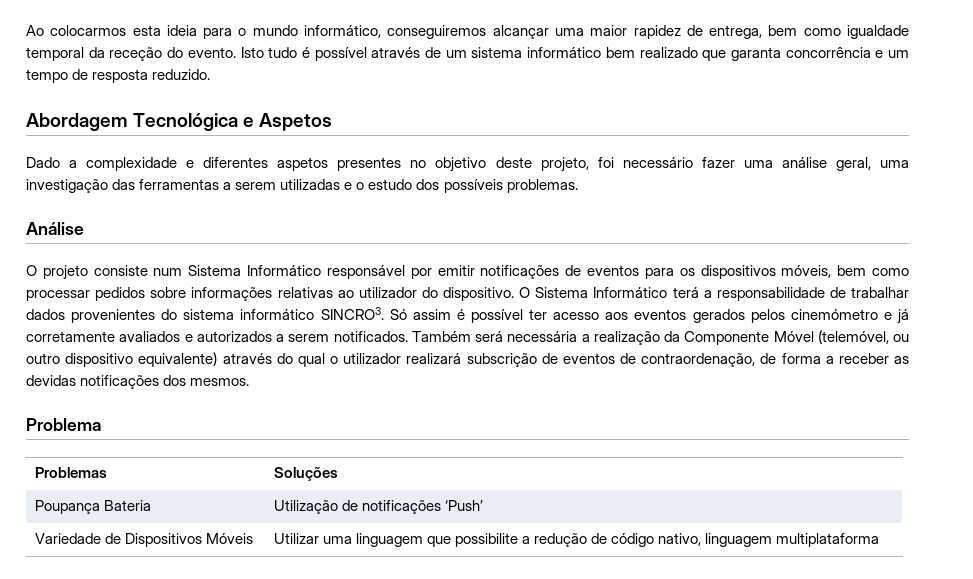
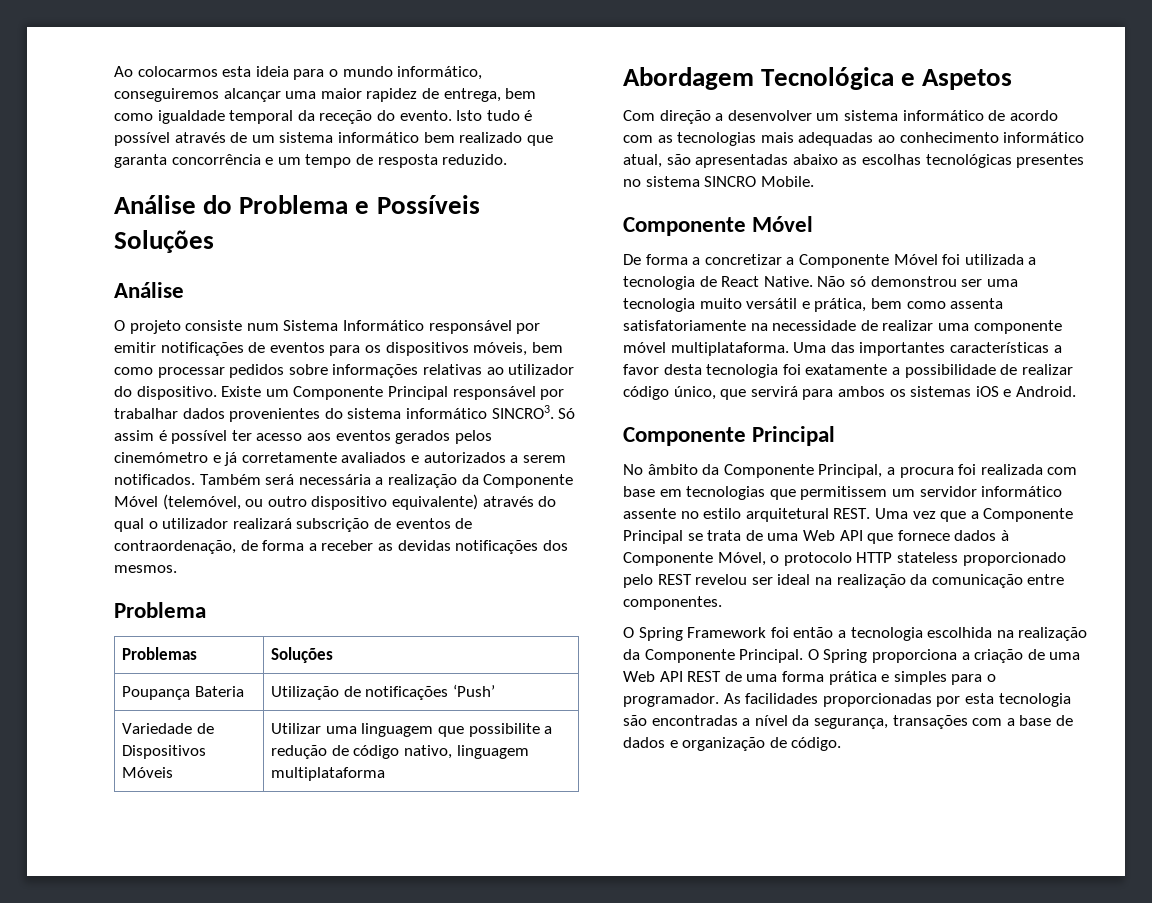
- Abordagem Tecnológica e Aspetos
- Dado a complexidade e diferentes aspetos presentes no objetivo deste projeto, foi necessário fazer uma análise geral, uma investigação das ferramentas a serem utilizadas e o estudo dos possíveis problemas.
+ Análise do Problema e Possíveis Soluções
- O Sistema Informático terá a responsabilidade de trabalhar dados provenientes do sistema informático SINCRO3.
+ Existe um Componente Principal responsável por trabalhar dados provenientes do sistema informático SINCRO3.
+ Abordagem Tecnológica e Aspetos
+ Com direção a desenvolver um sistema informático de acordo com as tecnologias mais adequadas ao conhecimento informático atual, são apresentadas abaixo as escolhas tecnológicas presentes no sistema SINCRO Mobile.
+ Componente Móvel
+ De forma a concretizar a Componente Móvel foi utilizada a tecnologia de React Native. Não só demonstrou ser uma tecnologia muito versátil e prática, bem como assenta satisfatoriamente na necessidade de realizar uma componente móvel multiplataforma. Uma das importantes características a favor desta tecnologia foi exatamente a possibilidade de realizar código único, que servirá para ambos os sistemas iOS e Android.
+ Componente Principal
+ No âmbito da Componente Principal, a procura foi realizada com base em tecnologias que permitissem um servidor informático assente no estilo arquitetural REST. Uma vez que a Componente Principal se trata de uma Web API que fornece dados à Componente Móvel, o protocolo HTTP stateless proporcionado pelo REST revelou ser ideal na realização da comunicação entre componentes.
+ O Spring Framework foi então a tecnologia escolhida na realização da Componente Principal. O Spring proporciona a criação de uma Web API REST de uma forma prática e simples para o programador. As facilidades proporcionadas por esta tecnologia são encontradas a nível da segurança, transações com a base de dados e organização de código.

